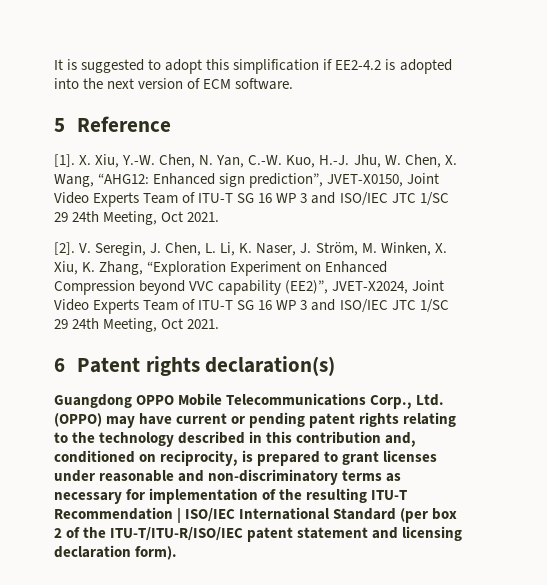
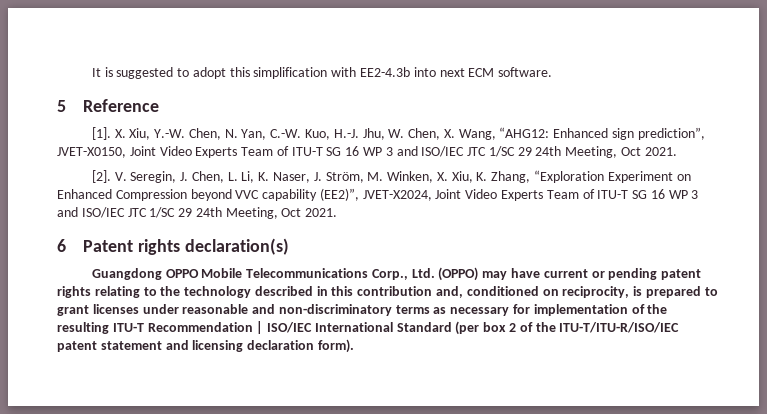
- It is suggested to adopt this simplification if EE2-4.2 is adopted into the next version of ECM software.
+ It is suggested to adopt this simplification with EE2-4.3b into next ECM software.

